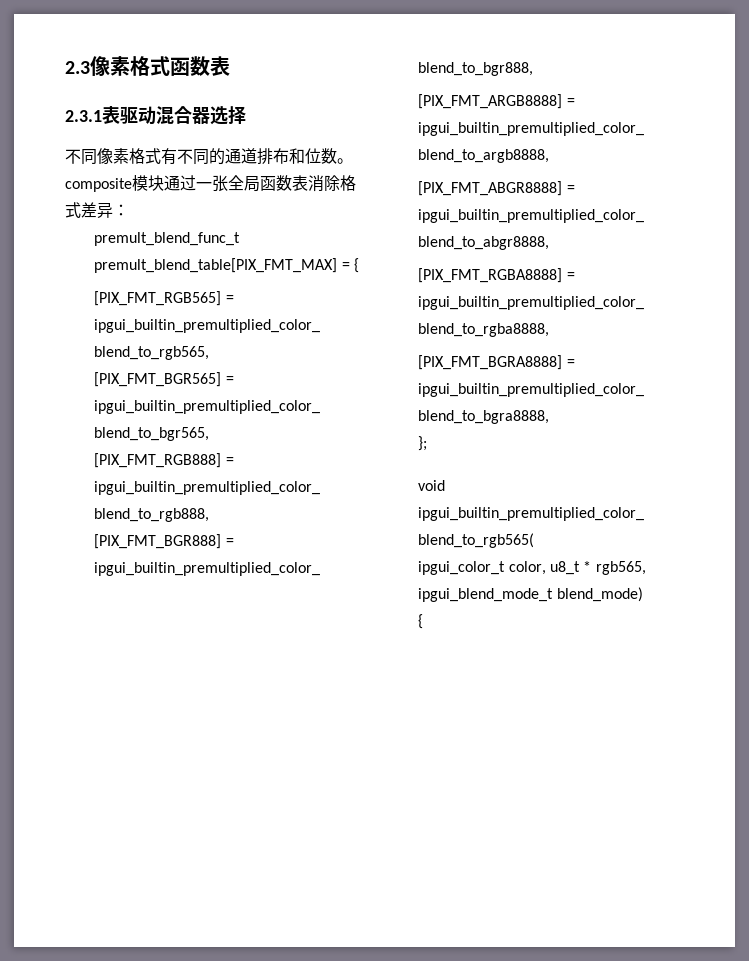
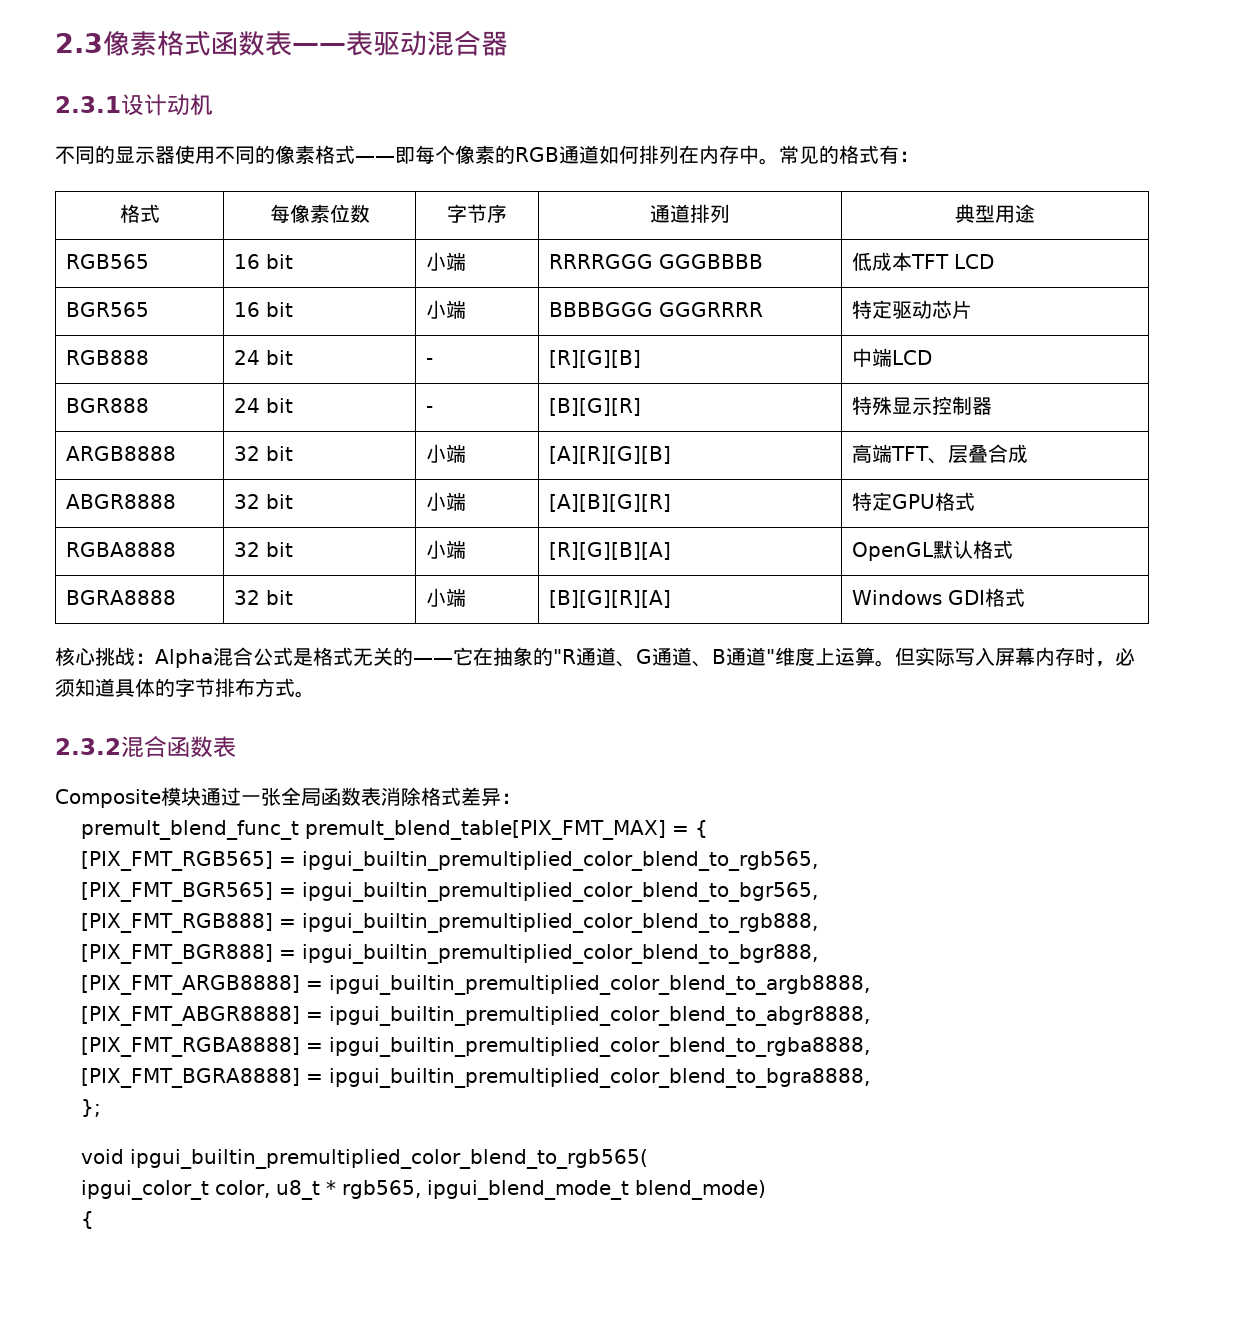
- 2.3像素格式函数表
- 2.3.1表驱动混合器选择
- 不同像素格式有不同的通道排布和位数。composite模块通过一张全局函数表消除格式差异：
+ 2.3像素格式函数表——表驱动混合器
+ 2.3.1设计动机
+ 不同的显示器使用不同的像素格式——即每个像素的RGB通道如何排列在内存中。常见的格式有：
+ 格式 | 每像素位数 | 字节序 | 通道排列 | 典型用途
+ RGB565 | 16 bit | 小端 | RRRRGGG GGGBBBB | 低成本TFT LCD
+ BGR565 | 16 bit | 小端 | BBBBGGG GGGRRRR | 特定驱动芯片
+ RGB888 | 24 bit | - | [R][G][B] | 中端LCD
+ BGR888 | 24 bit | - | [B][G][R] | 特殊显示控制器
+ ARGB8888 | 32 bit | 小端 | [A][R][G][B] | 高端TFT、层叠合成
+ ABGR8888 | 32 bit | 小端 | [A][B][G][R] | 特定GPU格式
+ RGBA8888 | 32 bit | 小端 | [R][G][B][A] | OpenGL默认格式
+ BGRA8888 | 32 bit | 小端 | [B][G][R][A] | Windows GDI格式
+ 核心挑战：Alpha混合公式是格式无关的——它在抽象的"R通道、G通道、B通道"维度上运算。但实际写入屏幕内存时，必须知道具体的字节排布方式。
+ 2.3.2混合函数表
+ Composite模块通过一张全局函数表消除格式差异：

